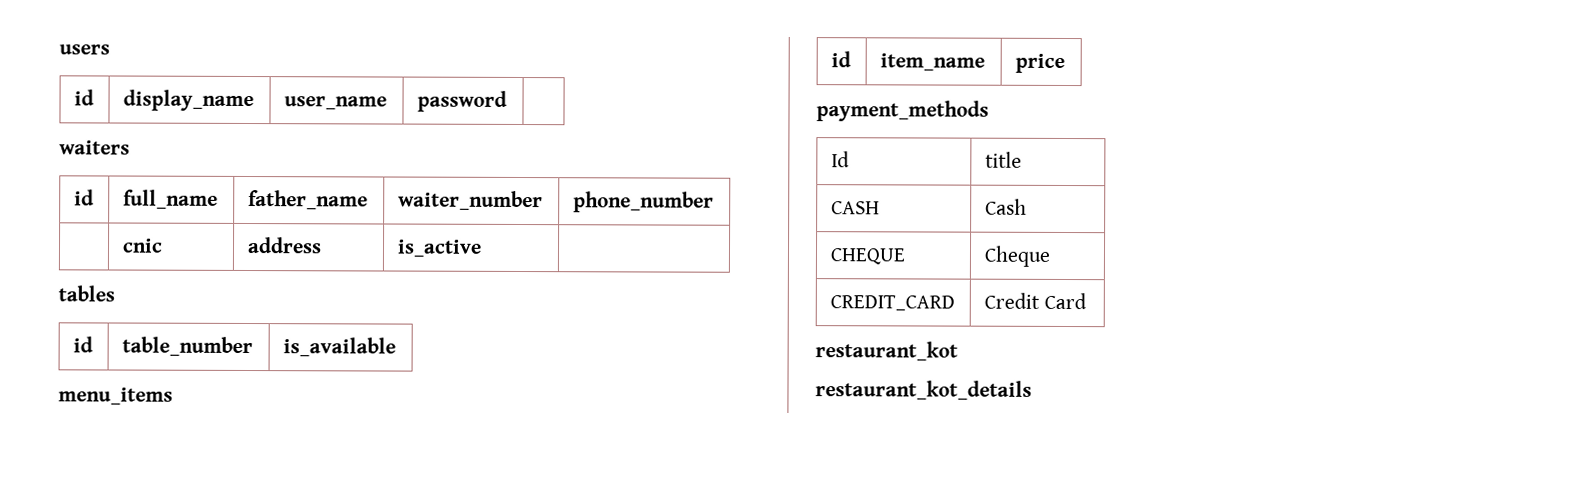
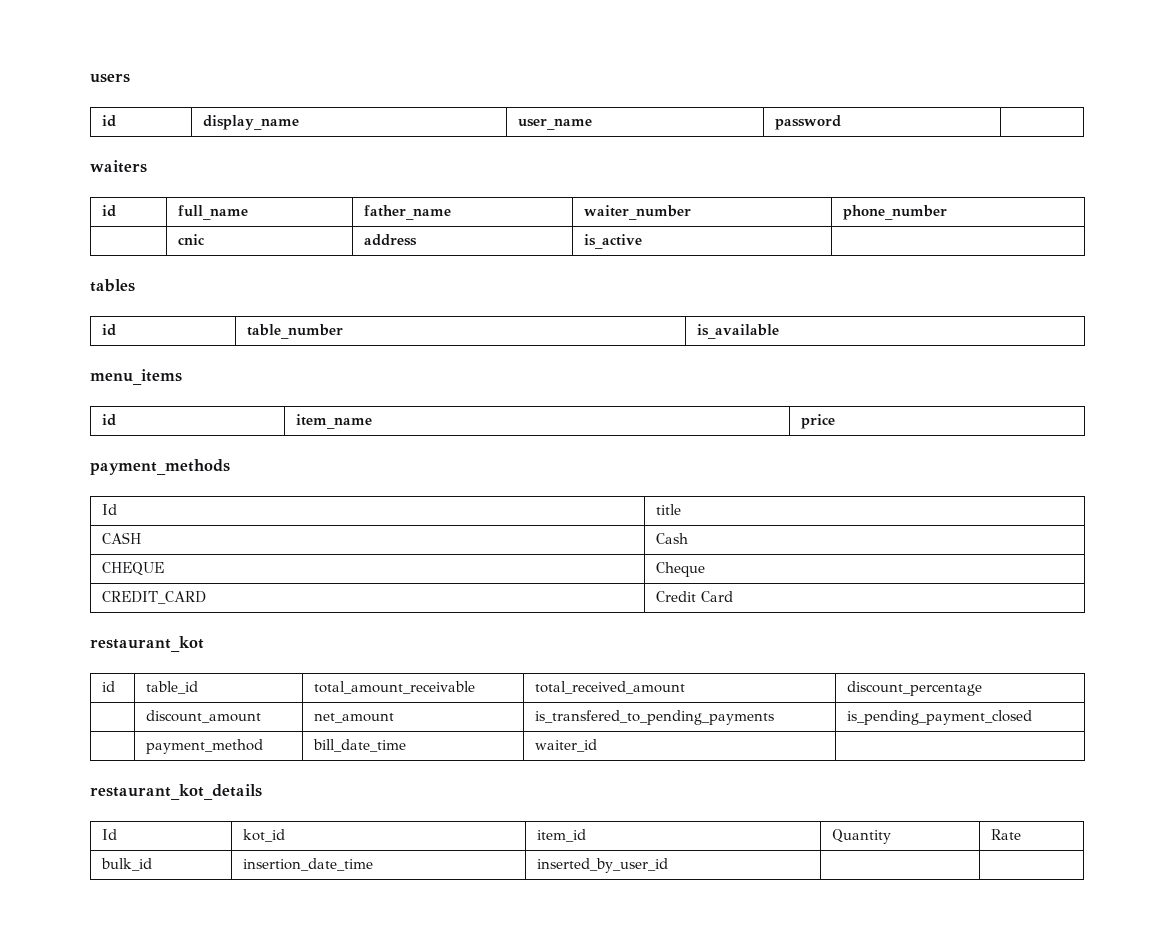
+ id | table_id | total_amount_receivable | total_received_amount | discount_percentage
+ | discount_amount | net_amount | is_transfered_to_pending_payments | is_pending_payment_closed
+ | payment_method | bill_date_time | waiter_id |
  restaurant_kot_details
+ Id | kot_id | item_id | Quantity | Rate
+ bulk_id | insertion_date_time | inserted_by_user_id | |

